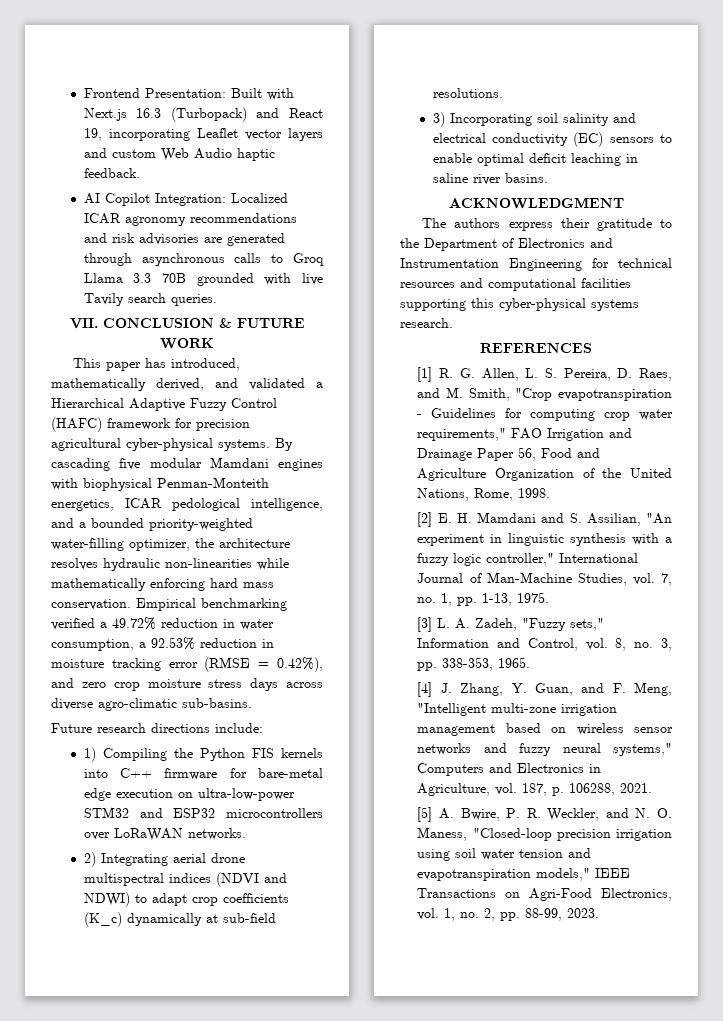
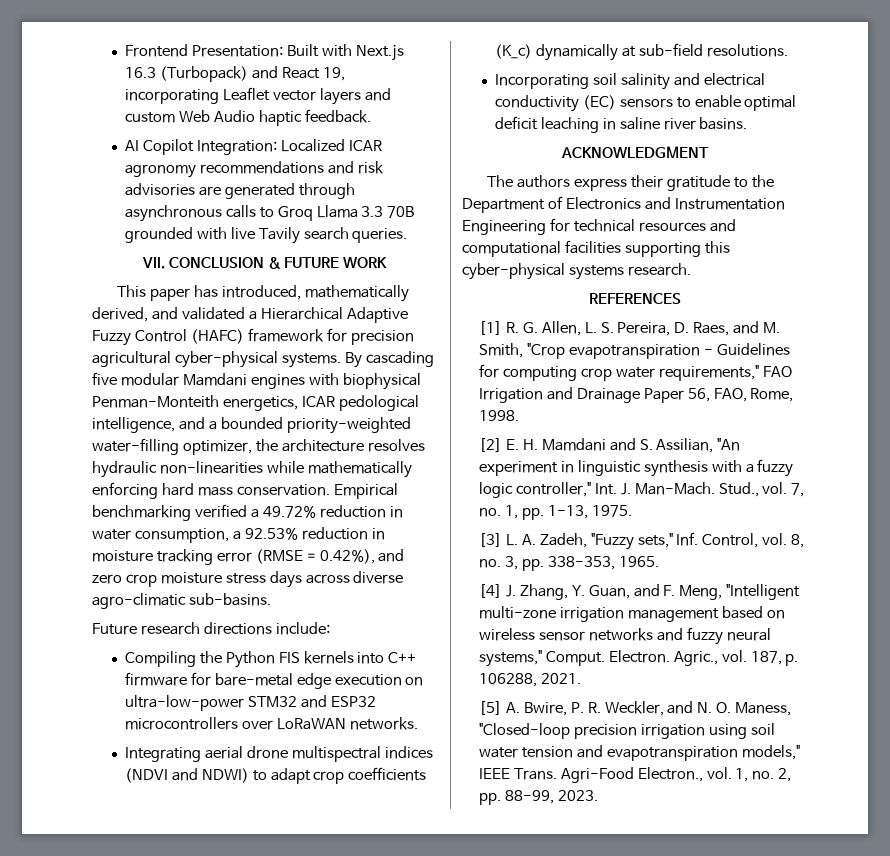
- 1) Compiling the Python FIS kernels into C++ firmware for bare-metal edge execution on ultra-low-power STM32 and ESP32 microcontrollers over LoRaWAN networks.
+ Compiling the Python FIS kernels into C++ firmware for bare-metal edge execution on ultra-low-power STM32 and ESP32 microcontrollers over LoRaWAN networks.
- 2) Integrating aerial drone multispectral indices (NDVI and NDWI) to adapt crop coefficients (K_c) dynamically at sub-field resolutions.
+ Integrating aerial drone multispectral indices (NDVI and NDWI) to adapt crop coefficients (K_c) dynamically at sub-field resolutions.
- 3) Incorporating soil salinity and electrical conductivity (EC) sensors to enable optimal deficit leaching in saline river basins.
+ Incorporating soil salinity and electrical conductivity (EC) sensors to enable optimal deficit leaching in saline river basins.
- [1] R. G. Allen, L. S. Pereira, D. Raes, and M. Smith, "Crop evapotranspiration - Guidelines for computing crop water requirements," FAO Irrigation and Drainage Paper 56, Food and Agriculture Organization of the United Nations, Rome, 1998.
+ [1] R. G. Allen, L. S. Pereira, D. Raes, and M. Smith, "Crop evapotranspiration - Guidelines for computing crop water requirements," FAO Irrigation and Drainage Paper 56, FAO, Rome, 1998.
- [2] E. H. Mamdani and S. Assilian, "An experiment in linguistic synthesis with a fuzzy logic controller," International Journal of Man-Machine Studies, vol. 7, no. 1, pp. 1-13, 1975.
+ [2] E. H. Mamdani and S. Assilian, "An experiment in linguistic synthesis with a fuzzy logic controller," Int. J. Man-Mach. Stud., vol. 7, no. 1, pp. 1-13, 1975.
- [3] L. A. Zadeh, "Fuzzy sets," Information and Control, vol. 8, no. 3, pp. 338-353, 1965.
+ [3] L. A. Zadeh, "Fuzzy sets," Inf. Control, vol. 8, no. 3, pp. 338-353, 1965.
- [4] J. Zhang, Y. Guan, and F. Meng, "Intelligent multi-zone irrigation management based on wireless sensor networks and fuzzy neural systems," Computers and Electronics in Agriculture, vol. 187, p. 106288, 2021.
+ [4] J. Zhang, Y. Guan, and F. Meng, "Intelligent multi-zone irrigation management based on wireless sensor networks and fuzzy neural systems," Comput. Electron. Agric., vol. 187, p. 106288, 2021.
- [5] A. Bwire, P. R. Weckler, and N. O. Maness, "Closed-loop precision irrigation using soil water tension and evapotranspiration models," IEEE Transactions on Agri-Food Electronics, vol. 1, no. 2, pp. 88-99, 2023.
+ [5] A. Bwire, P. R. Weckler, and N. O. Maness, "Closed-loop precision irrigation using soil water tension and evapotranspiration models," IEEE Trans. Agri-Food Electron., vol. 1, no. 2, pp. 88-99, 2023.

